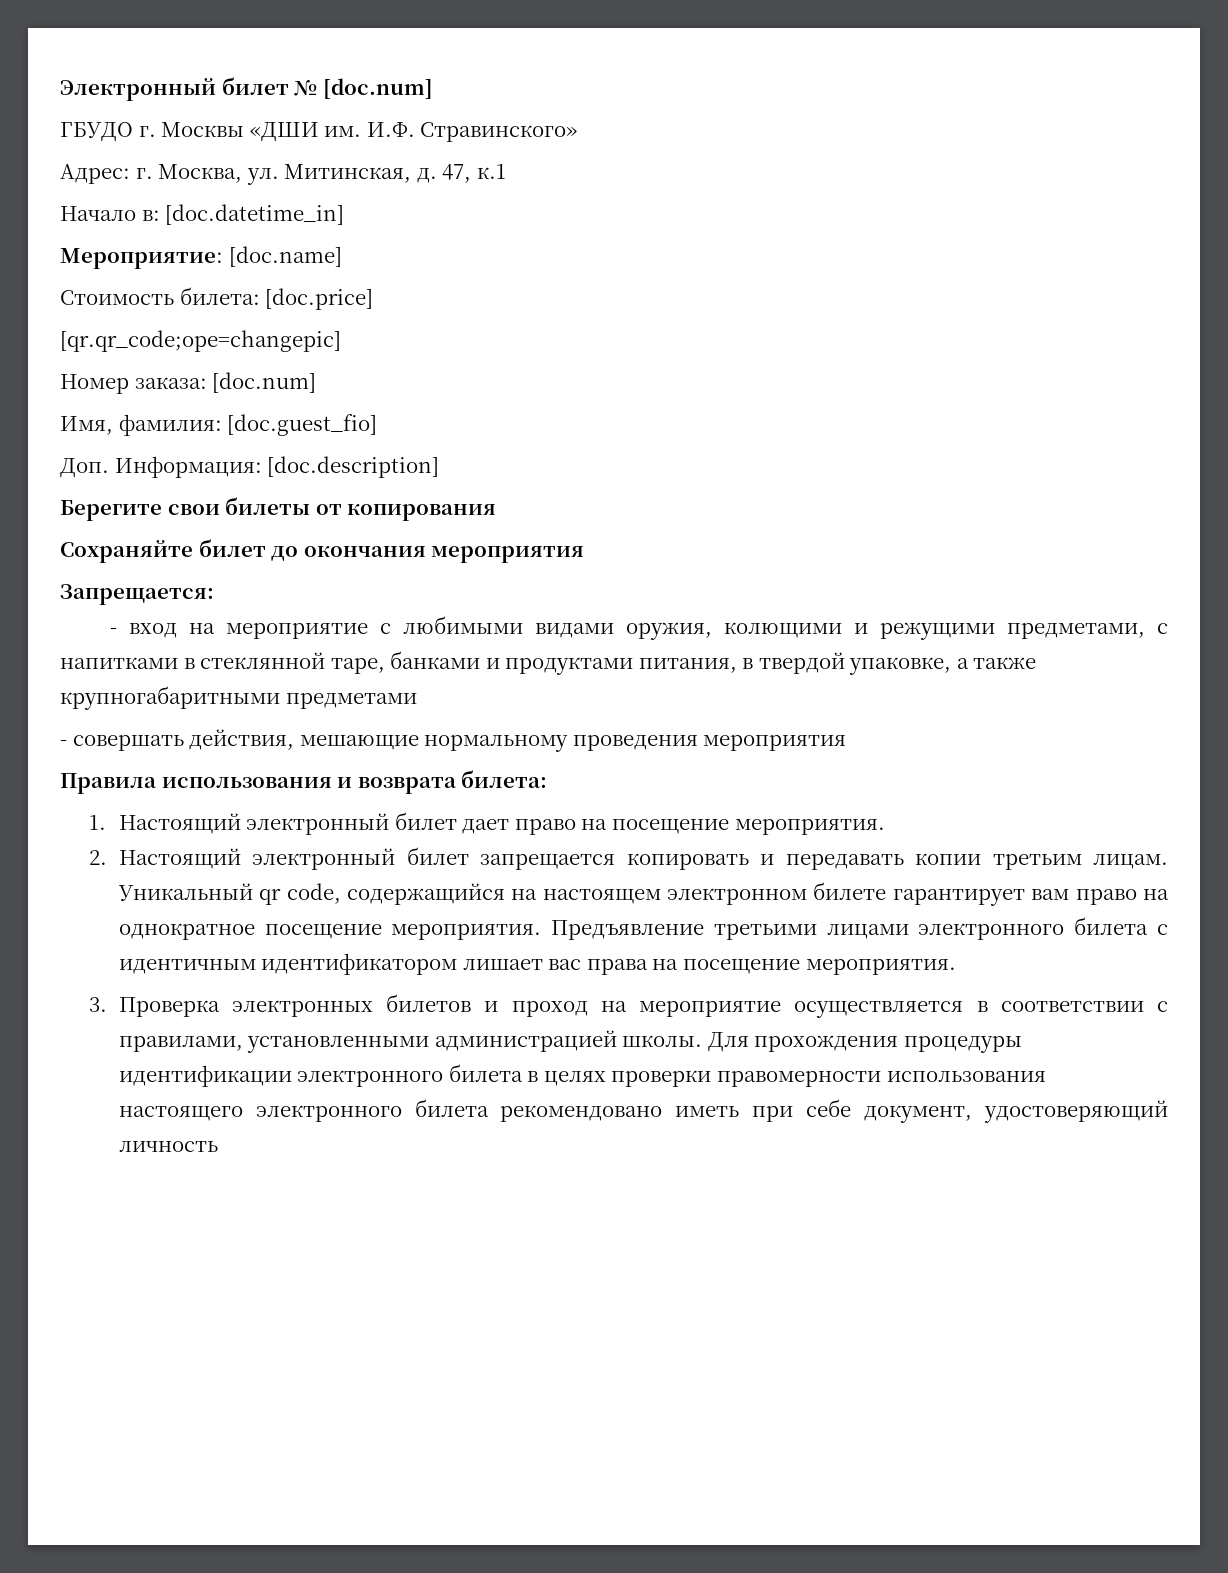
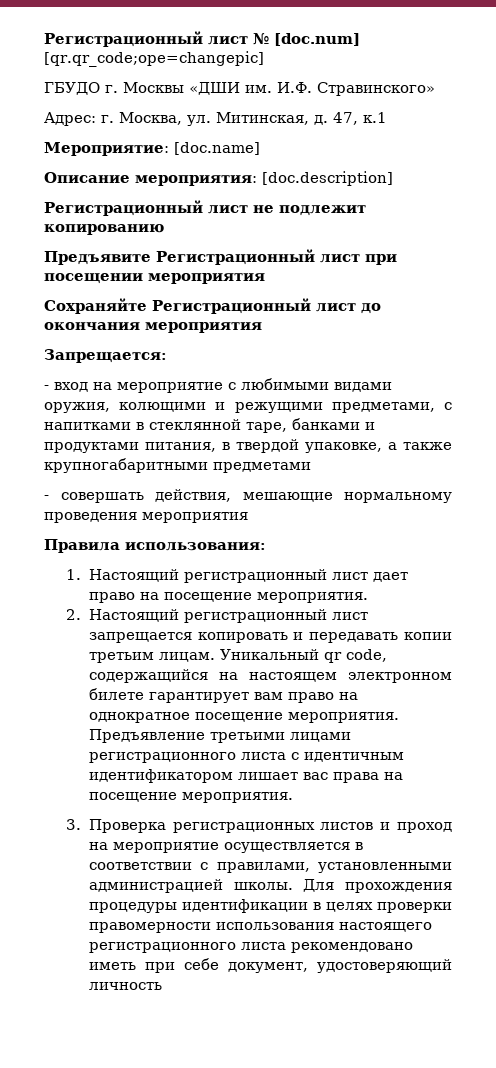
- Электронный билет № [doc.num]
+ Регистрационный лист № [doc.num] [qr.qr_code;ope=changepic]
- Начало в: [doc.datetime_in]
- Стоимость билета: [doc.price]
- [qr.qr_code;ope=changepic]
- Номер заказа: [doc.num]
- Имя, фамилия: [doc.guest_fio]
- Доп. Информация: [doc.description]
- Берегите свои билеты от копирования
+ Описание мероприятия: [doc.description]
+ Регистрационный лист не подлежит копированию
+ Предъявите Регистрационный лист при посещении мероприятия
- Сохраняйте билет до окончания мероприятия
+ Сохраняйте Регистрационный лист до окончания мероприятия
- Правила использования и возврата билета:
+ Правила использования:
- 1. Настоящий электронный билет дает право на посещение мероприятия.
+ 1. Настоящий регистрационный лист дает право на посещение мероприятия.
- 2. Настоящий электронный билет запрещается копировать и передавать копии третьим лицам.
+ 2. Настоящий регистрационный лист запрещается копировать и передавать копии третьим лицам.
- Предъявление третьими лицами электронного билета с идентичным идентификатором лишает вас права на посещение мероприятия.
+ Предъявление третьими лицами регистрационного листа с идентичным идентификатором лишает вас права на посещение мероприятия.
- 3. Проверка электронных билетов и проход на мероприятие осуществляется в соответствии с правилами, установленными администрацией школы.
+ 3. Проверка регистрационных листов и проход на мероприятие осуществляется в соответствии с правилами, установленными администрацией школы.
- Для прохождения процедуры идентификации электронного билета в целях проверки правомерности использования настоящего электронного билета рекомендовано иметь при себе документ, удостоверяющий личность
+ Для прохождения процедуры идентификации в целях проверки правомерности использования настоящего регистрационного листа рекомендовано иметь при себе документ, удостоверяющий личность

